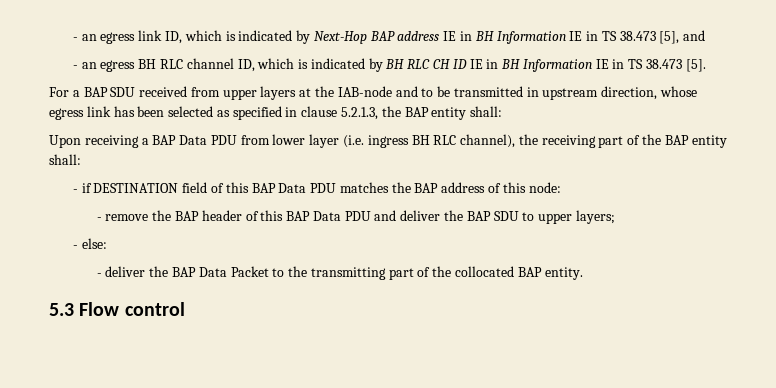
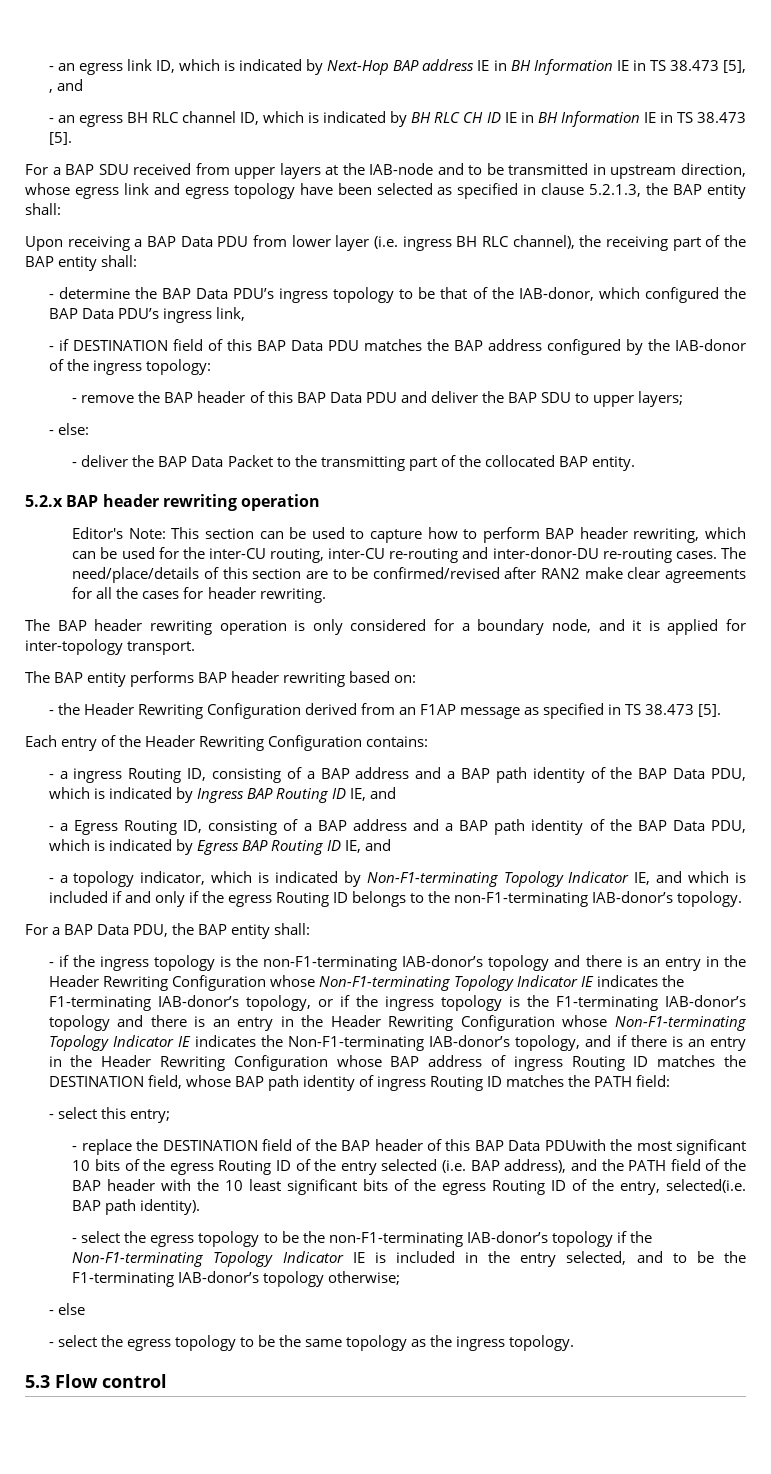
- - an egress link ID, which is indicated by Next-Hop BAP address IE in BH Information IE in TS 38.473 [5], and
+ - an egress link ID, which is indicated by Next-Hop BAP address IE in BH Information IE in TS 38.473 [5], , and
- For a BAP SDU received from upper layers at the IAB-node and to be transmitted in upstream direction, whose egress link has been selected as specified in clause 5.2.1.3, the BAP entity shall:
+ For a BAP SDU received from upper layers at the IAB-node and to be transmitted in upstream direction, whose egress link and egress topology have been selected as specified in clause 5.2.1.3, the BAP entity shall:
+ - determine the BAP Data PDU’s ingress topology to be that of the IAB-donor, which configured the BAP Data PDU’s ingress link,
- - if DESTINATION field of this BAP Data PDU matches the BAP address of this node:
+ - if DESTINATION field of this BAP Data PDU matches the BAP address configured by the IAB-donor of the ingress topology:
+ 5.2.x BAP header rewriting operation
+ Editor's Note: This section can be used to capture how to perform BAP header rewriting, which can be used for the inter-CU routing, inter-CU re-routing and inter-donor-DU re-routing cases. The need/place/details of this section are to be confirmed/revised after RAN2 make clear agreements for all the cases for header rewriting.
+ The BAP header rewriting operation is only considered for a boundary node, and it is applied for inter-topology transport.
+ The BAP entity performs BAP header rewriting based on:
+ - the Header Rewriting Configuration derived from an F1AP message as specified in TS 38.473 [5].
+ Each entry of the Header Rewriting Configuration contains:
+ - a ingress Routing ID, consisting of a BAP address and a BAP path identity of the BAP Data PDU, which is indicated by Ingress BAP Routing ID IE, and
+ - a Egress Routing ID, consisting of a BAP address and a BAP path identity of the BAP Data PDU, which is indicated by Egress BAP Routing ID IE, and
+ - a topology indicator, which is indicated by Non-F1-terminating Topology Indicator IE, and which is included if and only if the egress Routing ID belongs to the non-F1-terminating IAB-donor’s topology.
+ For a BAP Data PDU, the BAP entity shall:
+ - if the ingress topology is the non-F1-terminating IAB-donor’s topology and there is an entry in the Header Rewriting Configuration whose Non-F1-terminating Topology Indicator IE indicates the F1-terminating IAB-donor’s topology, or if the ingress topology is the F1-terminating IAB-donor’s topology and there is an entry in the Header Rewriting Configuration whose Non-F1-terminating Topology Indicator IE indicates the Non-F1-terminating IAB-donor’s topology, and if there is an entry in the Header Rewriting Configuration whose BAP address of ingress Routing ID matches the DESTINATION field, whose BAP path identity of ingress Routing ID matches the PATH field:
+ - select this entry;
+ - replace the DESTINATION field of the BAP header of this BAP Data PDUwith the most significant 10 bits of the egress Routing ID of the entry selected (i.e. BAP address), and the PATH field of the BAP header with the 10 least significant bits of the egress Routing ID of the entry, selected(i.e. BAP path identity).
+ - select the egress topology to be the non-F1-terminating IAB-donor’s topology if the Non-F1-terminating Topology Indicator IE is included in the entry selected, and to be the F1-terminating IAB-donor’s topology otherwise;
+ - else
+ - select the egress topology to be the same topology as the ingress topology.

